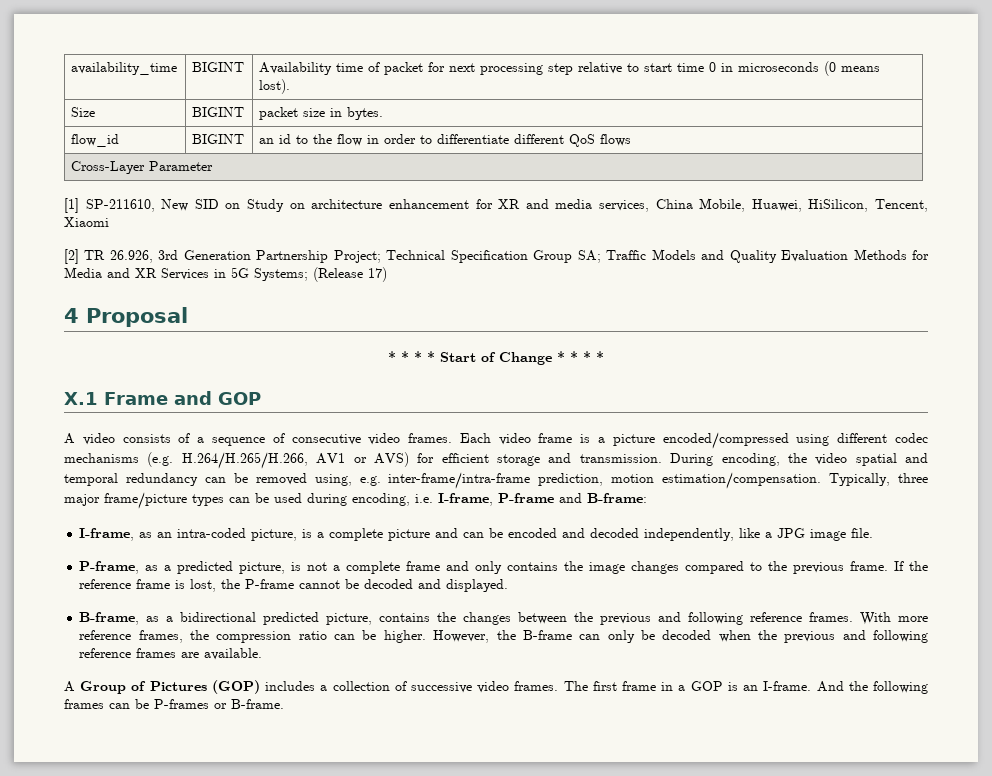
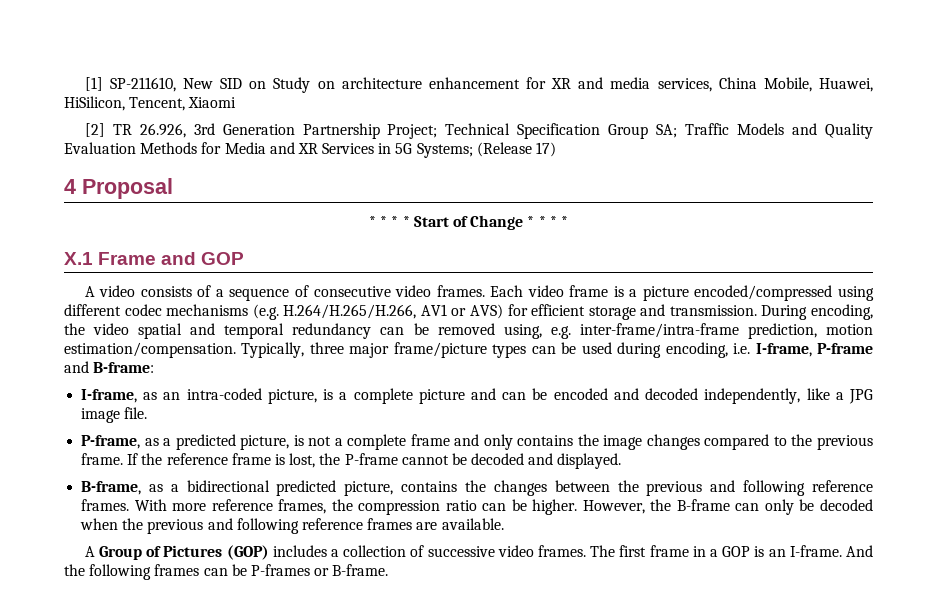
- availability_time | BIGINT | Availability time of packet for next processing step relative to start time 0 in microseconds (0 means lost).
- Size | BIGINT | packet size in bytes.
- flow_id | BIGINT | an id to the flow in order to differentiate different QoS flows
- Cross-Layer Parameter

